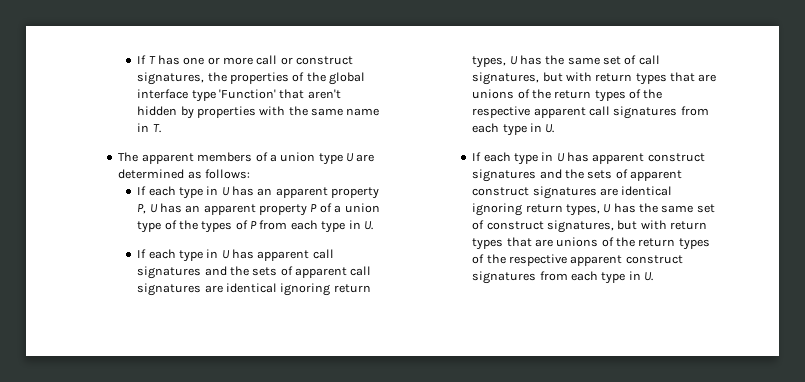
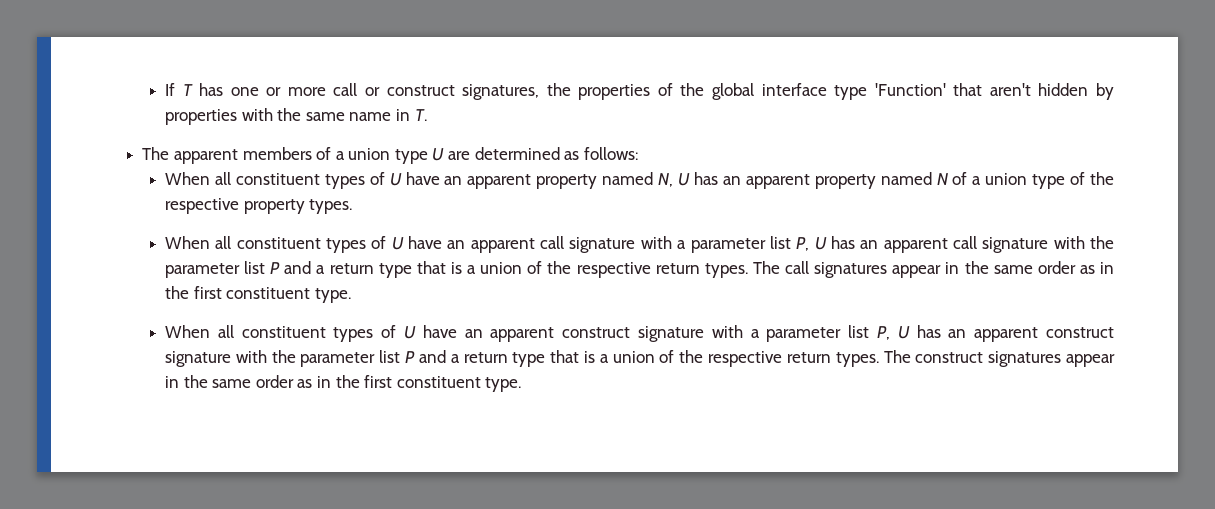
- If each type in U has an apparent property P, U has an apparent property P of a union type of the types of P from each type in U.
- If each type in U has apparent call signatures and the sets of apparent call signatures are identical ignoring return types, U has the same set of call signatures, but with return types that are unions of the return types of the respective apparent call signatures from each type in U.
- If each type in U has apparent construct signatures and the sets of apparent construct signatures are identical ignoring return types, U has the same set of construct signatures, but with return types that are unions of the return types of the respective apparent construct signatures from each type in U.
+ When all constituent types of U have an apparent property named N, U has an apparent property named N of a union type of the respective property types.
+ When all constituent types of U have an apparent call signature with a parameter list P, U has an apparent call signature with the parameter list P and a return type that is a union of the respective return types. The call signatures appear in the same order as in the first constituent type.
+ When all constituent types of U have an apparent construct signature with a parameter list P, U has an apparent construct signature with the parameter list P and a return type that is a union of the respective return types. The construct signatures appear in the same order as in the first constituent type.

